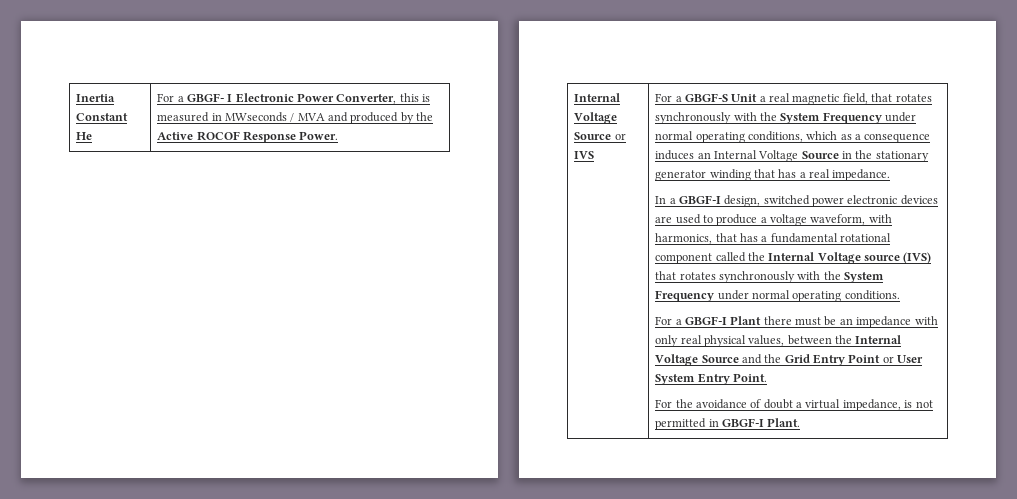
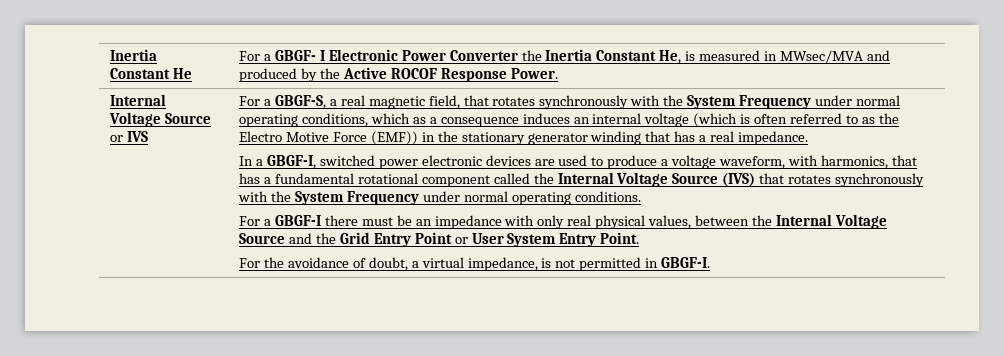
- Inertia Constant He | For a GBGF- I Electronic Power Converter, this is measured in MWseconds / MVA and produced by the Active ROCOF Response Power.
+ Inertia Constant He | For a GBGF- I Electronic Power Converter the Inertia Constant He, is measured in MWsec/MVA and produced by the Active ROCOF Response Power.
- For a GBGF-S Unit a real magnetic field, that rotates synchronously with the System Frequency under normal operating conditions, which as a consequence induces an Internal Voltage Source in the stationary generator winding that has a real impedance.
+ For a GBGF-S, a real magnetic field, that rotates synchronously with the System Frequency under normal operating conditions, which as a consequence induces an internal voltage (which is often referred to as the Electro Motive Force (EMF)) in the stationary generator winding that has a real impedance.
- In a GBGF-I design, switched power electronic devices are used to produce a voltage waveform, with harmonics, that has a fundamental rotational component called the Internal Voltage source (IVS) that rotates synchronously with the System Frequency under normal operating conditions.
+ In a GBGF-I, switched power electronic devices are used to produce a voltage waveform, with harmonics, that has a fundamental rotational component called the Internal Voltage Source (IVS) that rotates synchronously with the System Frequency under normal operating conditions.
- For a GBGF-I Plant there must be an impedance with only real physical values, between the Internal Voltage Source and the Grid Entry Point or User System Entry Point.
+ For a GBGF-I there must be an impedance with only real physical values, between the Internal Voltage Source and the Grid Entry Point or User System Entry Point.
- For the avoidance of doubt a virtual impedance, is not permitted in GBGF-I Plant.
+ For the avoidance of doubt, a virtual impedance, is not permitted in GBGF-I.

